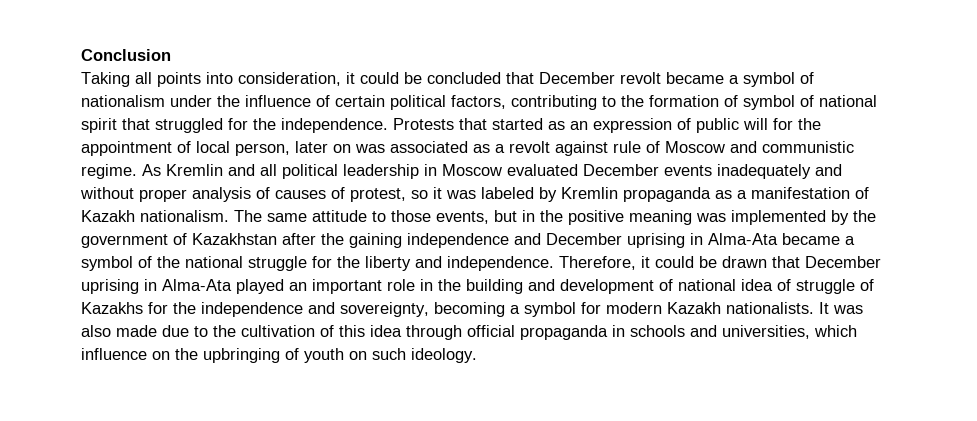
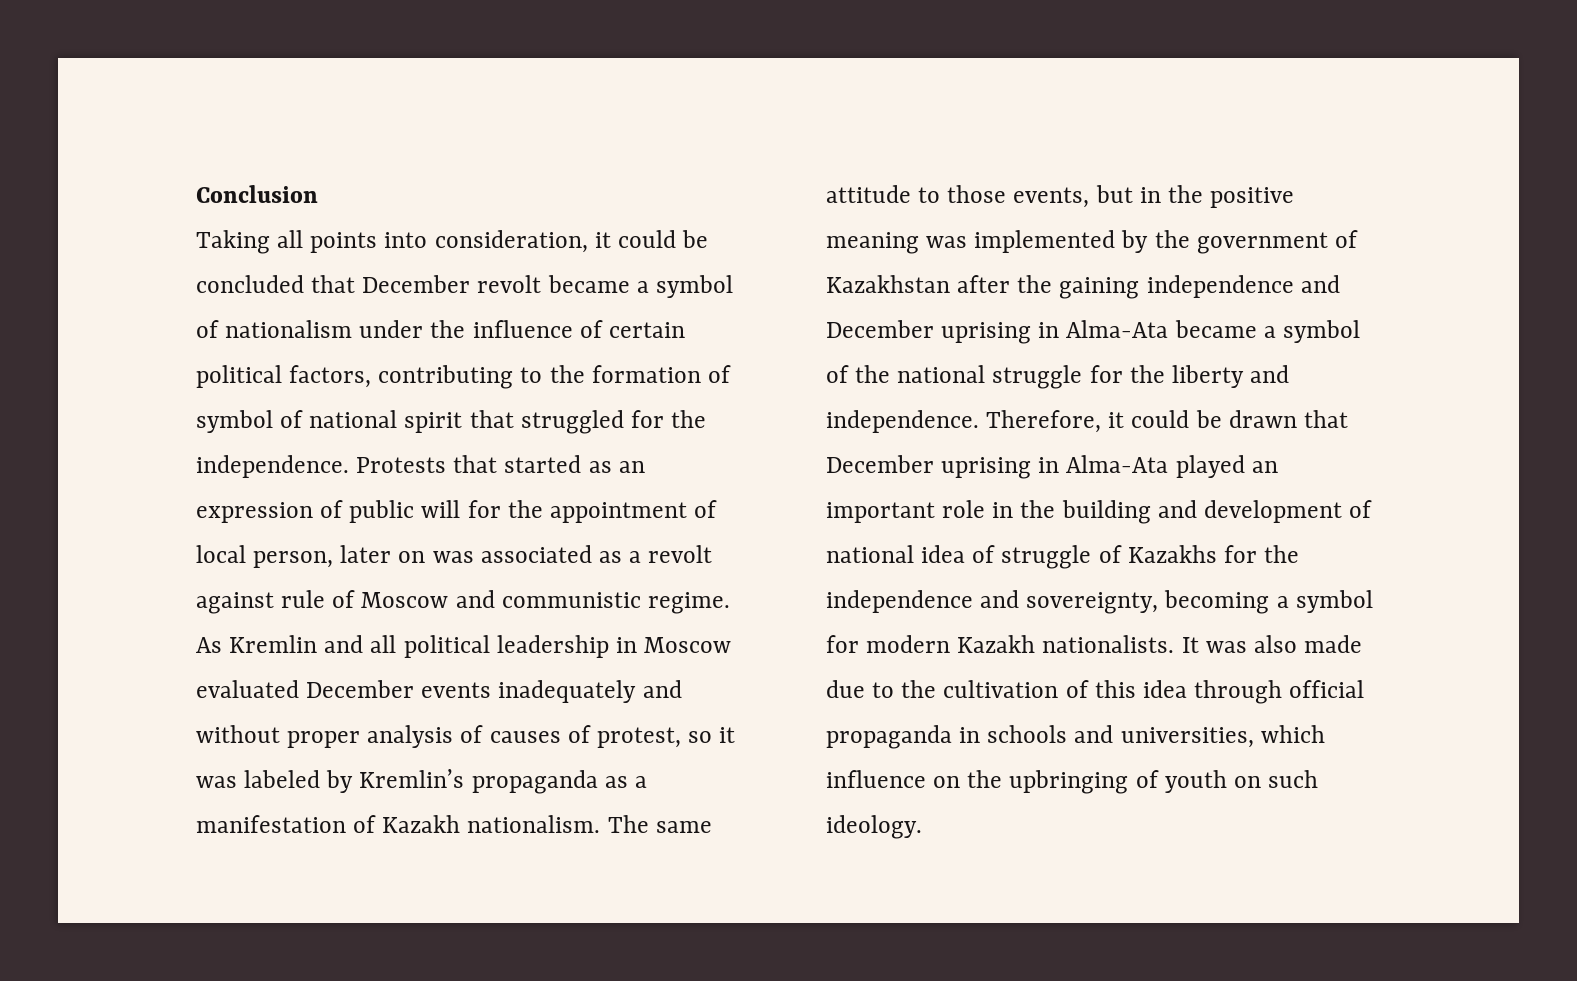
- As Kremlin and all political leadership in Moscow evaluated December events inadequately and without proper analysis of causes of protest, so it was labeled by Kremlin propaganda as a manifestation of Kazakh nationalism.
+ As Kremlin and all political leadership in Moscow evaluated December events inadequately and without proper analysis of causes of protest, so it was labeled by Kremlin’s propaganda as a manifestation of Kazakh nationalism.

